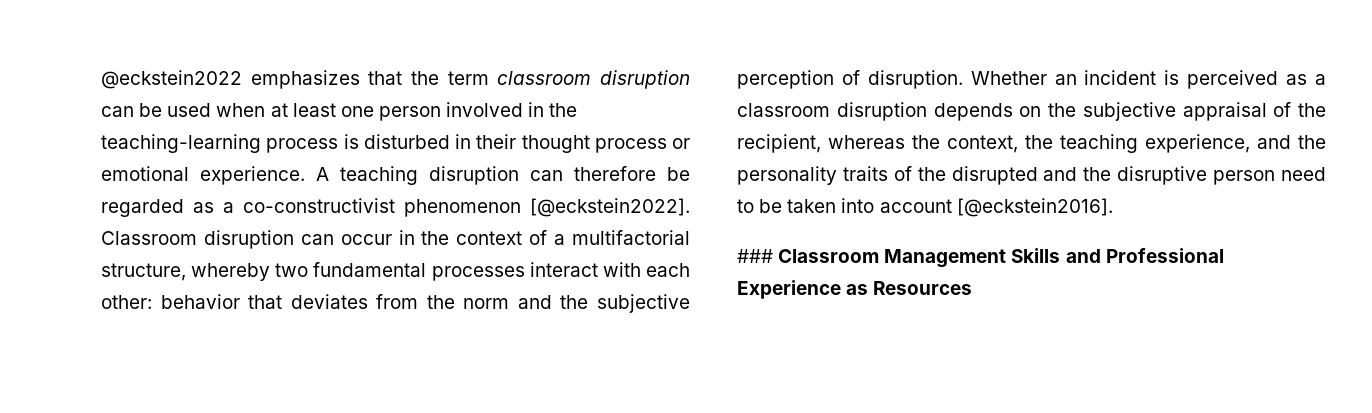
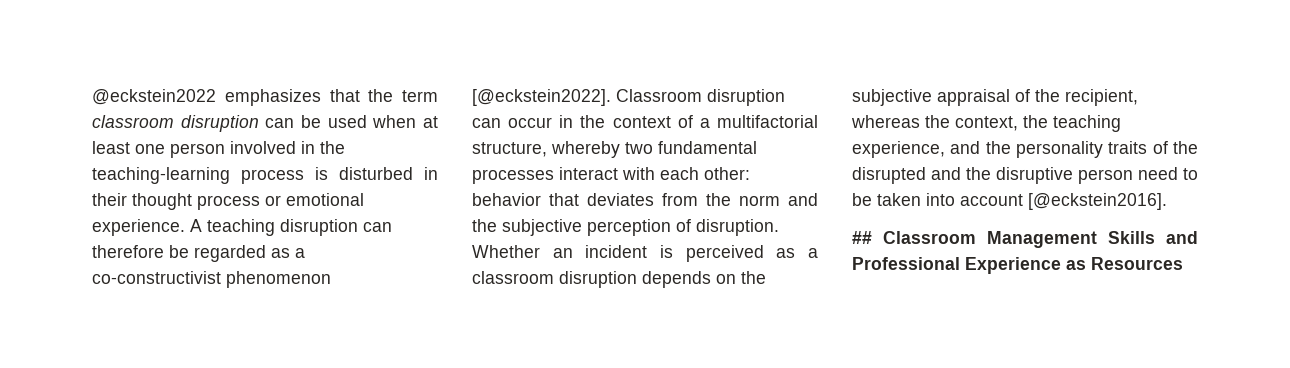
- ### Classroom Management Skills and Professional Experience as Resources
+ ## Classroom Management Skills and Professional Experience as Resources

